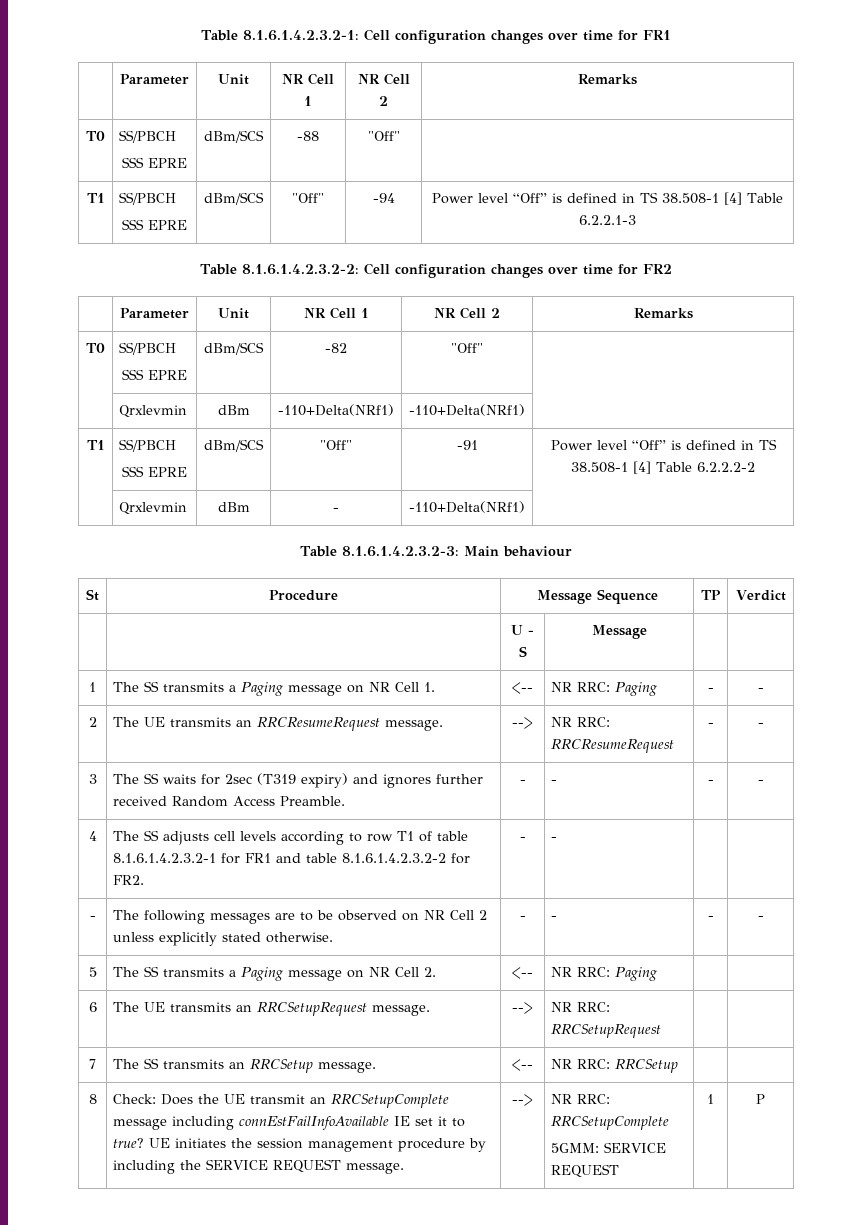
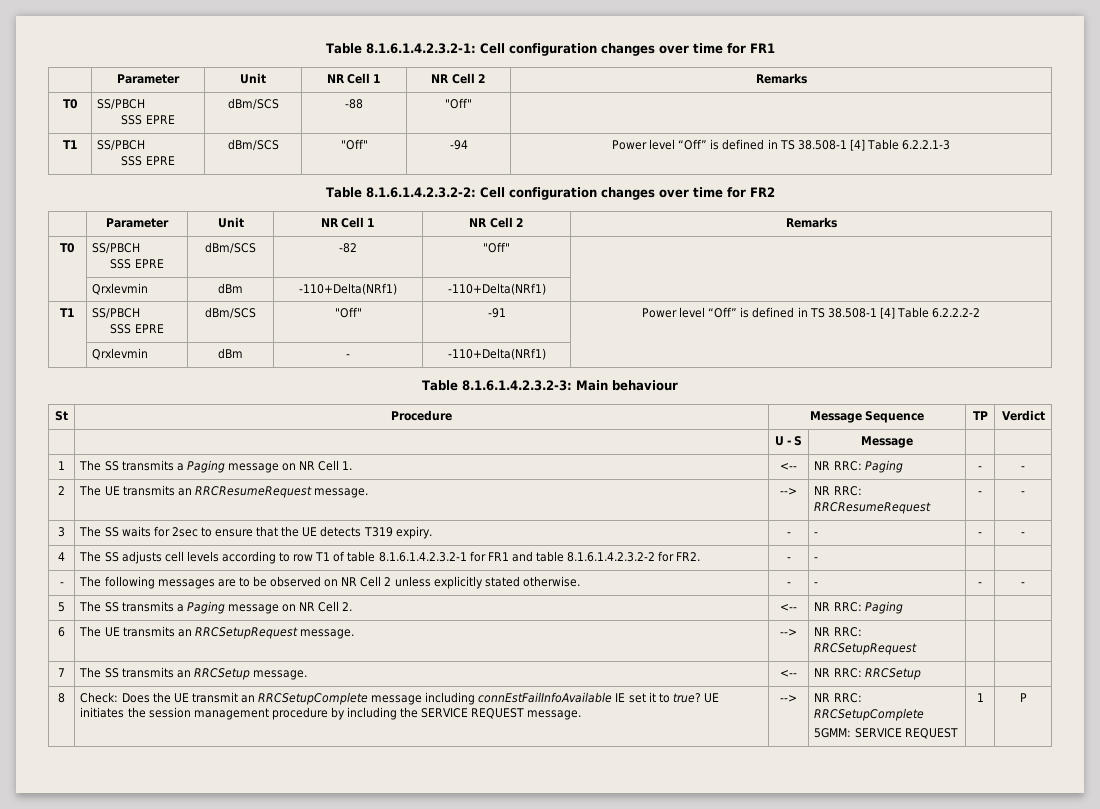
- 3 | The SS waits for 2sec (T319 expiry) and ignores further received Random Access Preamble. | - | - | - | -
+ 3 | The SS waits for 2sec to ensure that the UE detects T319 expiry. | - | - | - | -

